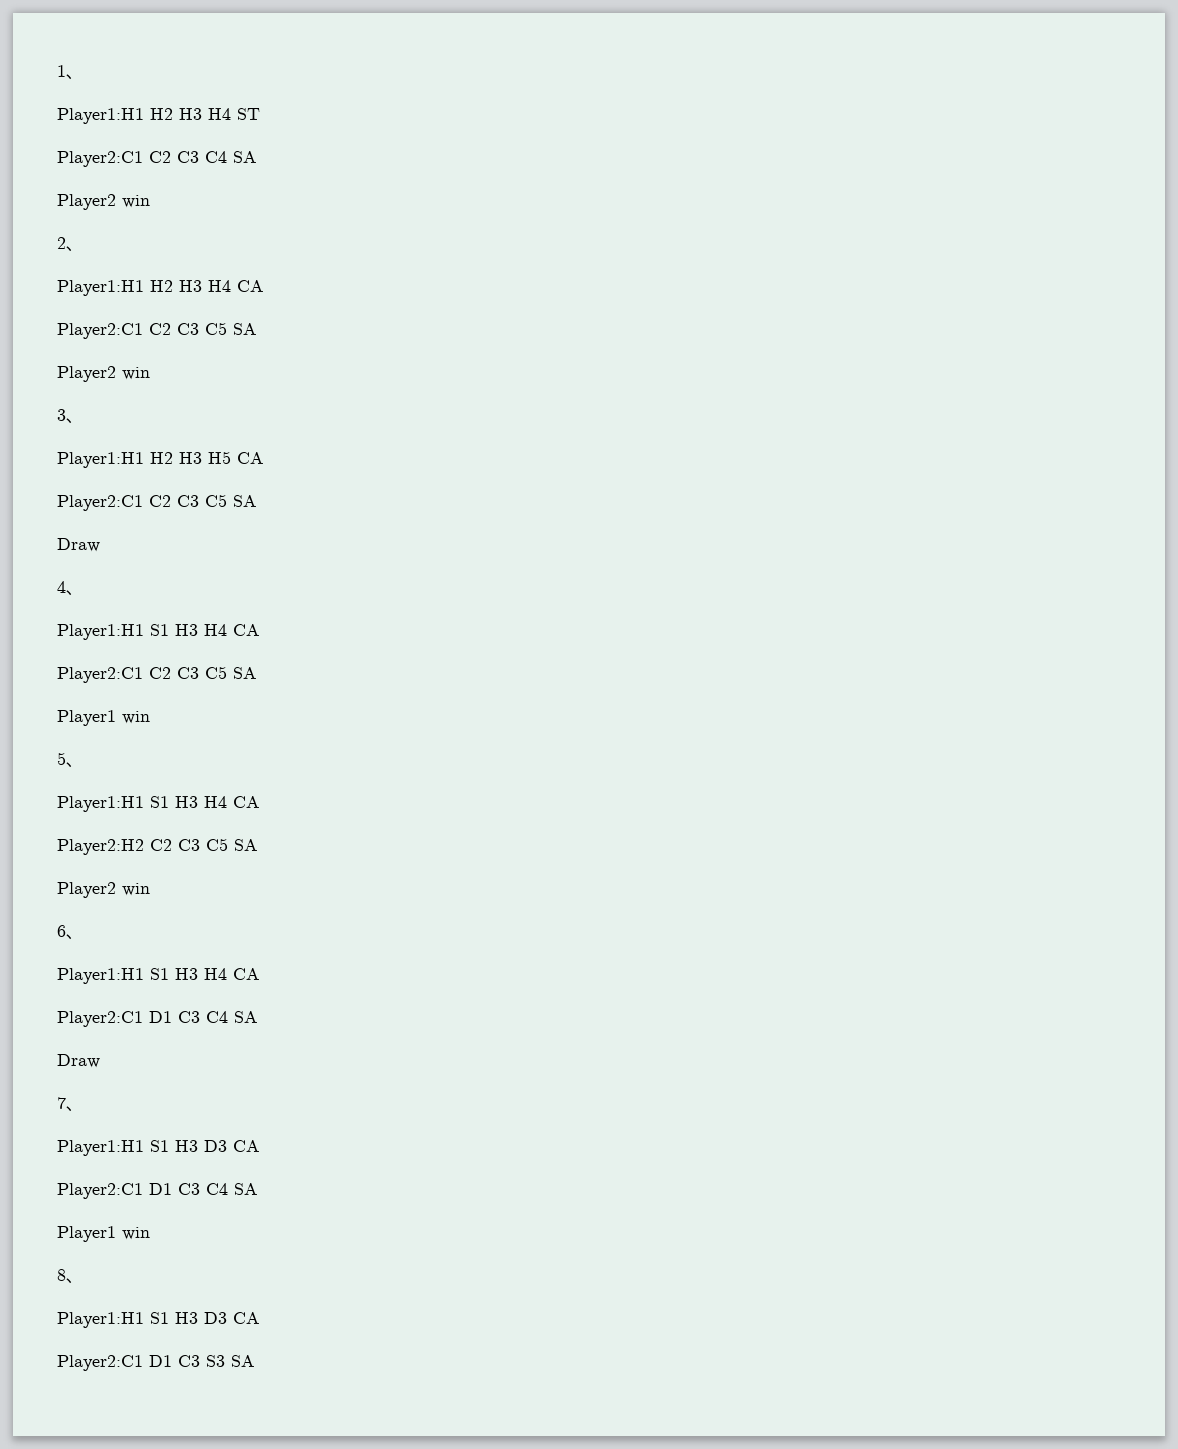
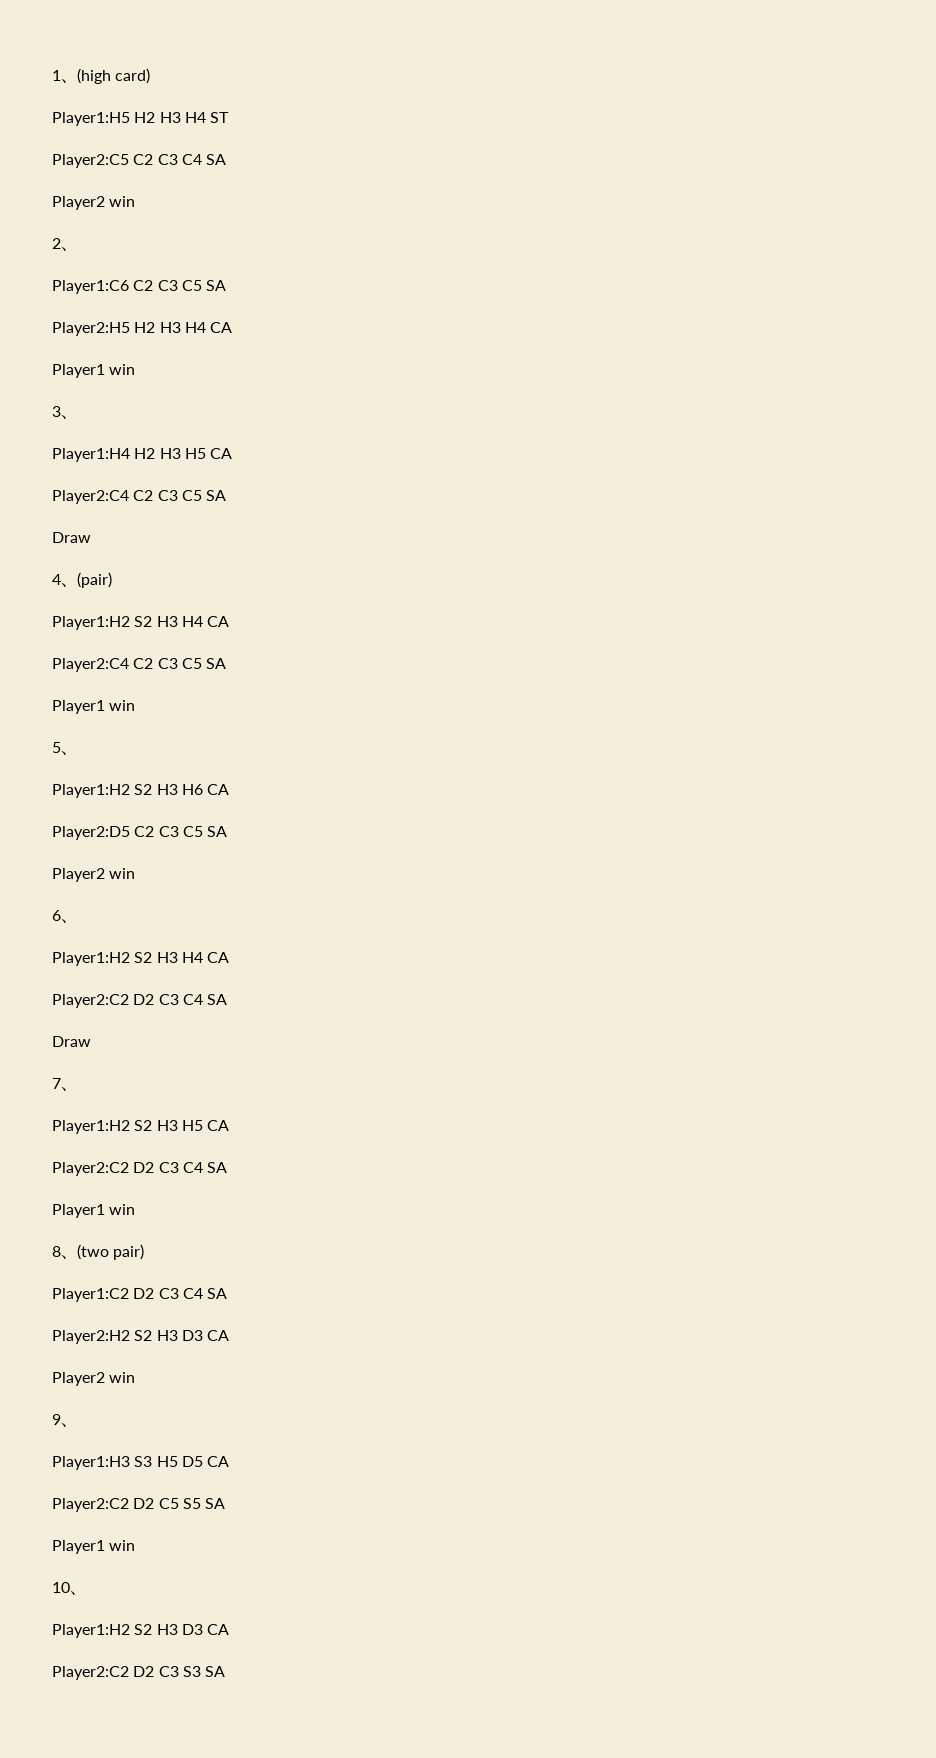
- 1、
- Player1:H1 H2 H3 H4 ST
+ 1、(high card)
+ Player1:H5 H2 H3 H4 ST
- Player2:C1 C2 C3 C4 SA
+ Player2:C5 C2 C3 C4 SA
- Player1:H1 H2 H3 H4 CA
- Player2:C1 C2 C3 C5 SA
- Player2 win
+ Player1:C6 C2 C3 C5 SA
+ Player2:H5 H2 H3 H4 CA
+ Player1 win
- Player1:H1 H2 H3 H5 CA
- Player2:C1 C2 C3 C5 SA
+ Player1:H4 H2 H3 H5 CA
+ Player2:C4 C2 C3 C5 SA
- 4、
- Player1:H1 S1 H3 H4 CA
- Player2:C1 C2 C3 C5 SA
+ 4、(pair)
+ Player1:H2 S2 H3 H4 CA
+ Player2:C4 C2 C3 C5 SA
  5、
- Player1:H1 S1 H3 H4 CA
- Player2:H2 C2 C3 C5 SA
+ Player1:H2 S2 H3 H6 CA
+ Player2:D5 C2 C3 C5 SA
  6、
- Player1:H1 S1 H3 H4 CA
- Player2:C1 D1 C3 C4 SA
+ Player1:H2 S2 H3 H4 CA
+ Player2:C2 D2 C3 C4 SA
  7、
- Player1:H1 S1 H3 D3 CA
- Player2:C1 D1 C3 C4 SA
+ Player1:H2 S2 H3 H5 CA
+ Player2:C2 D2 C3 C4 SA
- 8、
- Player1:H1 S1 H3 D3 CA
- Player2:C1 D1 C3 S3 SA
+ 8、(two pair)
+ Player1:C2 D2 C3 C4 SA
+ Player2:H2 S2 H3 D3 CA
+ Player2 win
+ 9、
+ Player1:H3 S3 H5 D5 CA
+ Player2:C2 D2 C5 S5 SA
+ Player1 win
+ 10、
+ Player1:H2 S2 H3 D3 CA
+ Player2:C2 D2 C3 S3 SA

